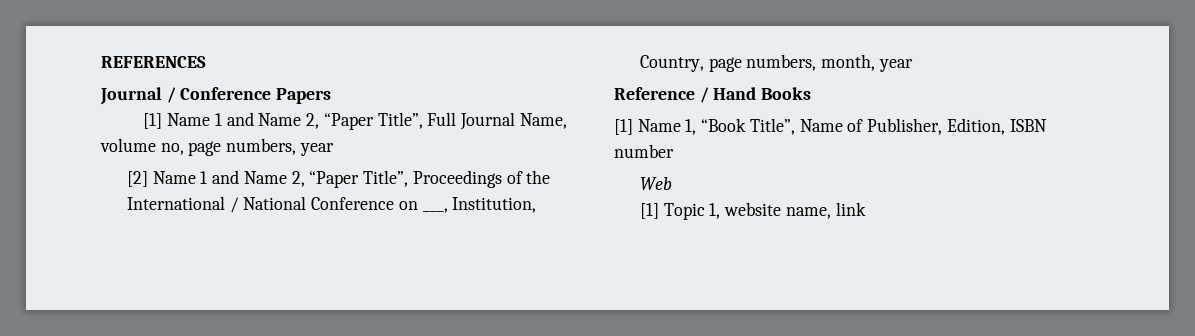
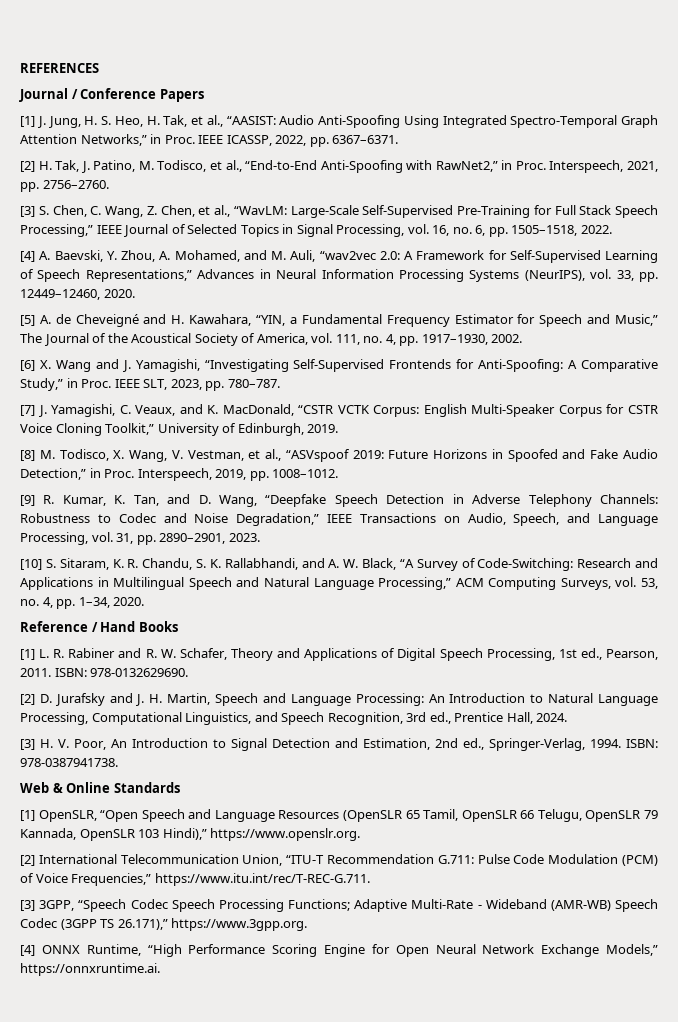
- [1] Name 1 and Name 2, “Paper Title”, Full Journal Name, volume no, page numbers, year
- [2] Name 1 and Name 2, “Paper Title”, Proceedings of the International / National Conference on ___, Institution, Country, page numbers, month, year
+ [1] J. Jung, H. S. Heo, H. Tak, et al., “AASIST: Audio Anti-Spoofing Using Integrated Spectro-Temporal Graph Attention Networks,” in Proc. IEEE ICASSP, 2022, pp. 6367–6371.
+ [2] H. Tak, J. Patino, M. Todisco, et al., “End-to-End Anti-Spoofing with RawNet2,” in Proc. Interspeech, 2021, pp. 2756–2760.
+ [3] S. Chen, C. Wang, Z. Chen, et al., “WavLM: Large-Scale Self-Supervised Pre-Training for Full Stack Speech Processing,” IEEE Journal of Selected Topics in Signal Processing, vol. 16, no. 6, pp. 1505–1518, 2022.
+ [4] A. Baevski, Y. Zhou, A. Mohamed, and M. Auli, “wav2vec 2.0: A Framework for Self-Supervised Learning of Speech Representations,” Advances in Neural Information Processing Systems (NeurIPS), vol. 33, pp. 12449–12460, 2020.
+ [5] A. de Cheveigné and H. Kawahara, “YIN, a Fundamental Frequency Estimator for Speech and Music,” The Journal of the Acoustical Society of America, vol. 111, no. 4, pp. 1917–1930, 2002.
+ [6] X. Wang and J. Yamagishi, “Investigating Self-Supervised Frontends for Anti-Spoofing: A Comparative Study,” in Proc. IEEE SLT, 2023, pp. 780–787.
+ [7] J. Yamagishi, C. Veaux, and K. MacDonald, “CSTR VCTK Corpus: English Multi-Speaker Corpus for CSTR Voice Cloning Toolkit,” University of Edinburgh, 2019.
+ [8] M. Todisco, X. Wang, V. Vestman, et al., “ASVspoof 2019: Future Horizons in Spoofed and Fake Audio Detection,” in Proc. Interspeech, 2019, pp. 1008–1012.
+ [9] R. Kumar, K. Tan, and D. Wang, “Deepfake Speech Detection in Adverse Telephony Channels: Robustness to Codec and Noise Degradation,” IEEE Transactions on Audio, Speech, and Language Processing, vol. 31, pp. 2890–2901, 2023.
+ [10] S. Sitaram, K. R. Chandu, S. K. Rallabhandi, and A. W. Black, “A Survey of Code-Switching: Research and Applications in Multilingual Speech and Natural Language Processing,” ACM Computing Surveys, vol. 53, no. 4, pp. 1–34, 2020.
- [1] Name 1, “Book Title”, Name of Publisher, Edition, ISBN number
- Web
- [1] Topic 1, website name, link
+ [1] L. R. Rabiner and R. W. Schafer, Theory and Applications of Digital Speech Processing, 1st ed., Pearson, 2011. ISBN: 978-0132629690.
+ [2] D. Jurafsky and J. H. Martin, Speech and Language Processing: An Introduction to Natural Language Processing, Computational Linguistics, and Speech Recognition, 3rd ed., Prentice Hall, 2024.
+ [3] H. V. Poor, An Introduction to Signal Detection and Estimation, 2nd ed., Springer-Verlag, 1994. ISBN: 978-0387941738.
+ Web & Online Standards
+ [1] OpenSLR, “Open Speech and Language Resources (OpenSLR 65 Tamil, OpenSLR 66 Telugu, OpenSLR 79 Kannada, OpenSLR 103 Hindi),” https://www.openslr.org.
+ [2] International Telecommunication Union, “ITU-T Recommendation G.711: Pulse Code Modulation (PCM) of Voice Frequencies,” https://www.itu.int/rec/T-REC-G.711.
+ [3] 3GPP, “Speech Codec Speech Processing Functions; Adaptive Multi-Rate - Wideband (AMR-WB) Speech Codec (3GPP TS 26.171),” https://www.3gpp.org.
+ [4] ONNX Runtime, “High Performance Scoring Engine for Open Neural Network Exchange Models,” https://onnxruntime.ai.

